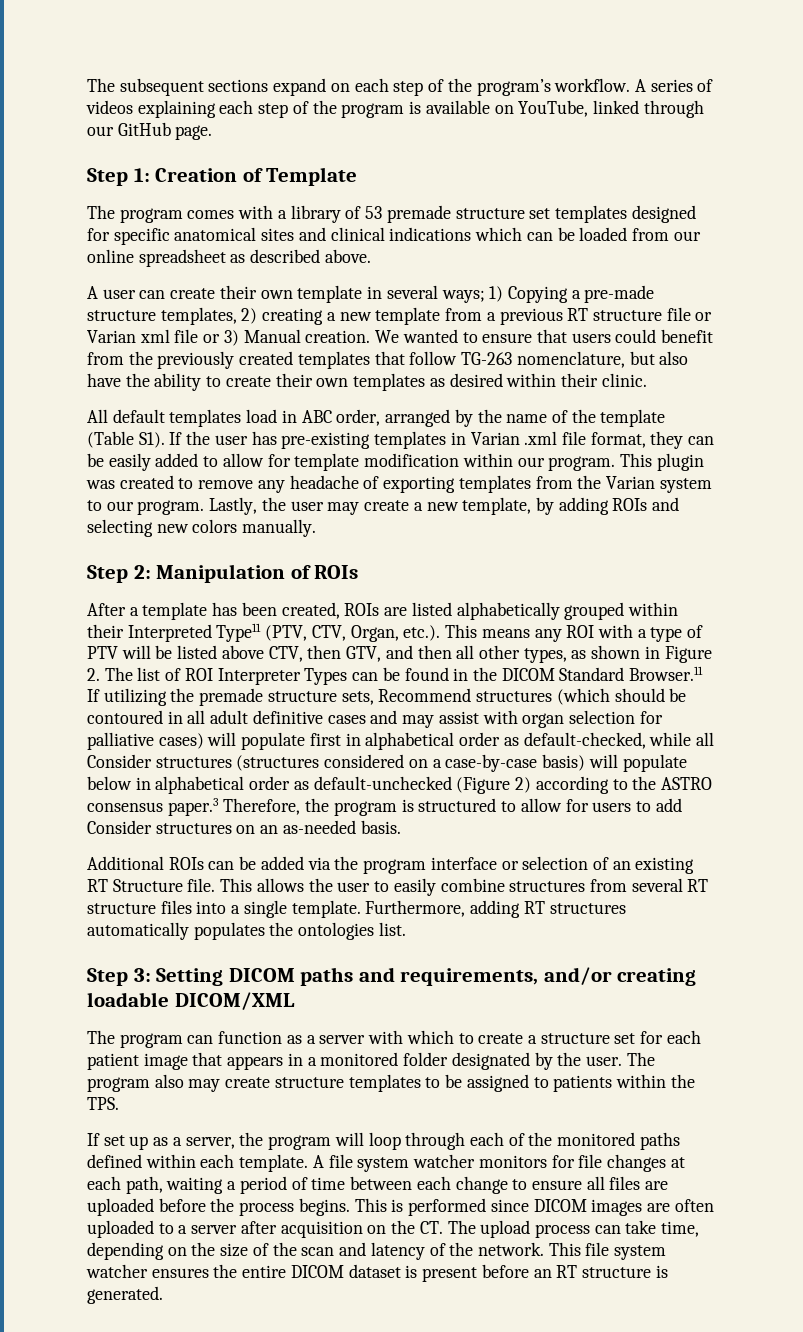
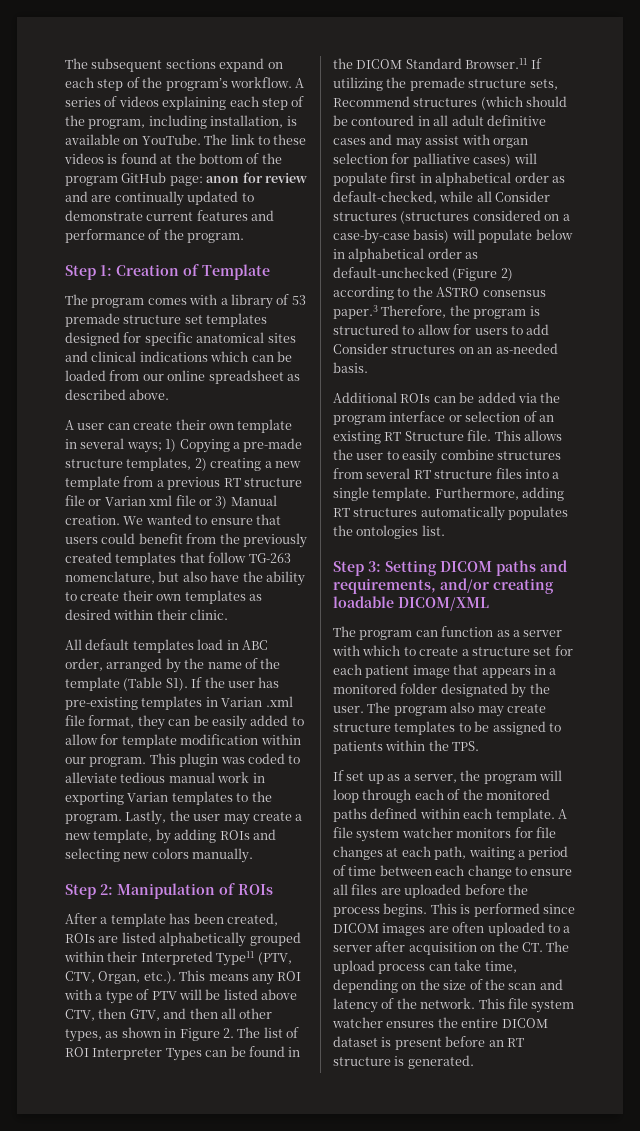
- A series of videos explaining each step of the program is available on YouTube, linked through our GitHub page.
+ A series of videos explaining each step of the program, including installation, is available on YouTube. The link to these videos is found at the bottom of the program GitHub page: anon for review and are continually updated to demonstrate current features and performance of the program.
- This plugin was created to remove any headache of exporting templates from the Varian system to our program.
+ This plugin was coded to alleviate tedious manual work in exporting Varian templates to the program.

